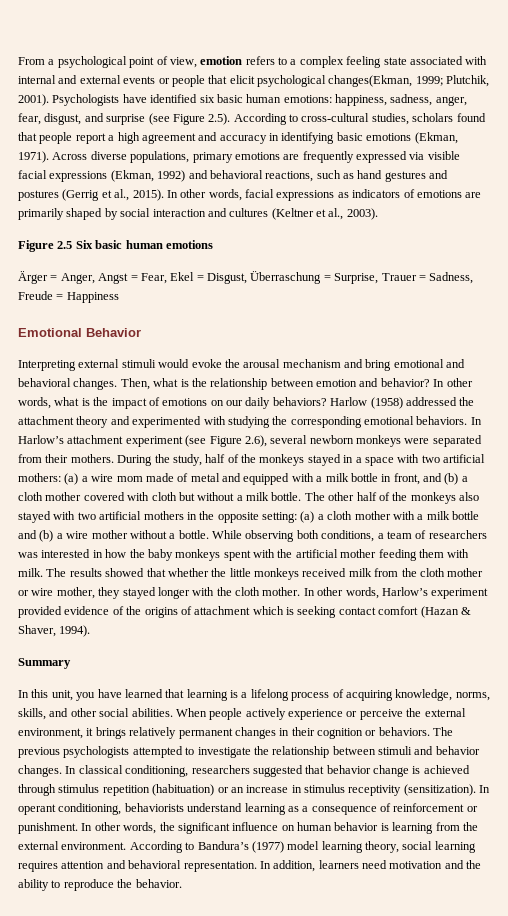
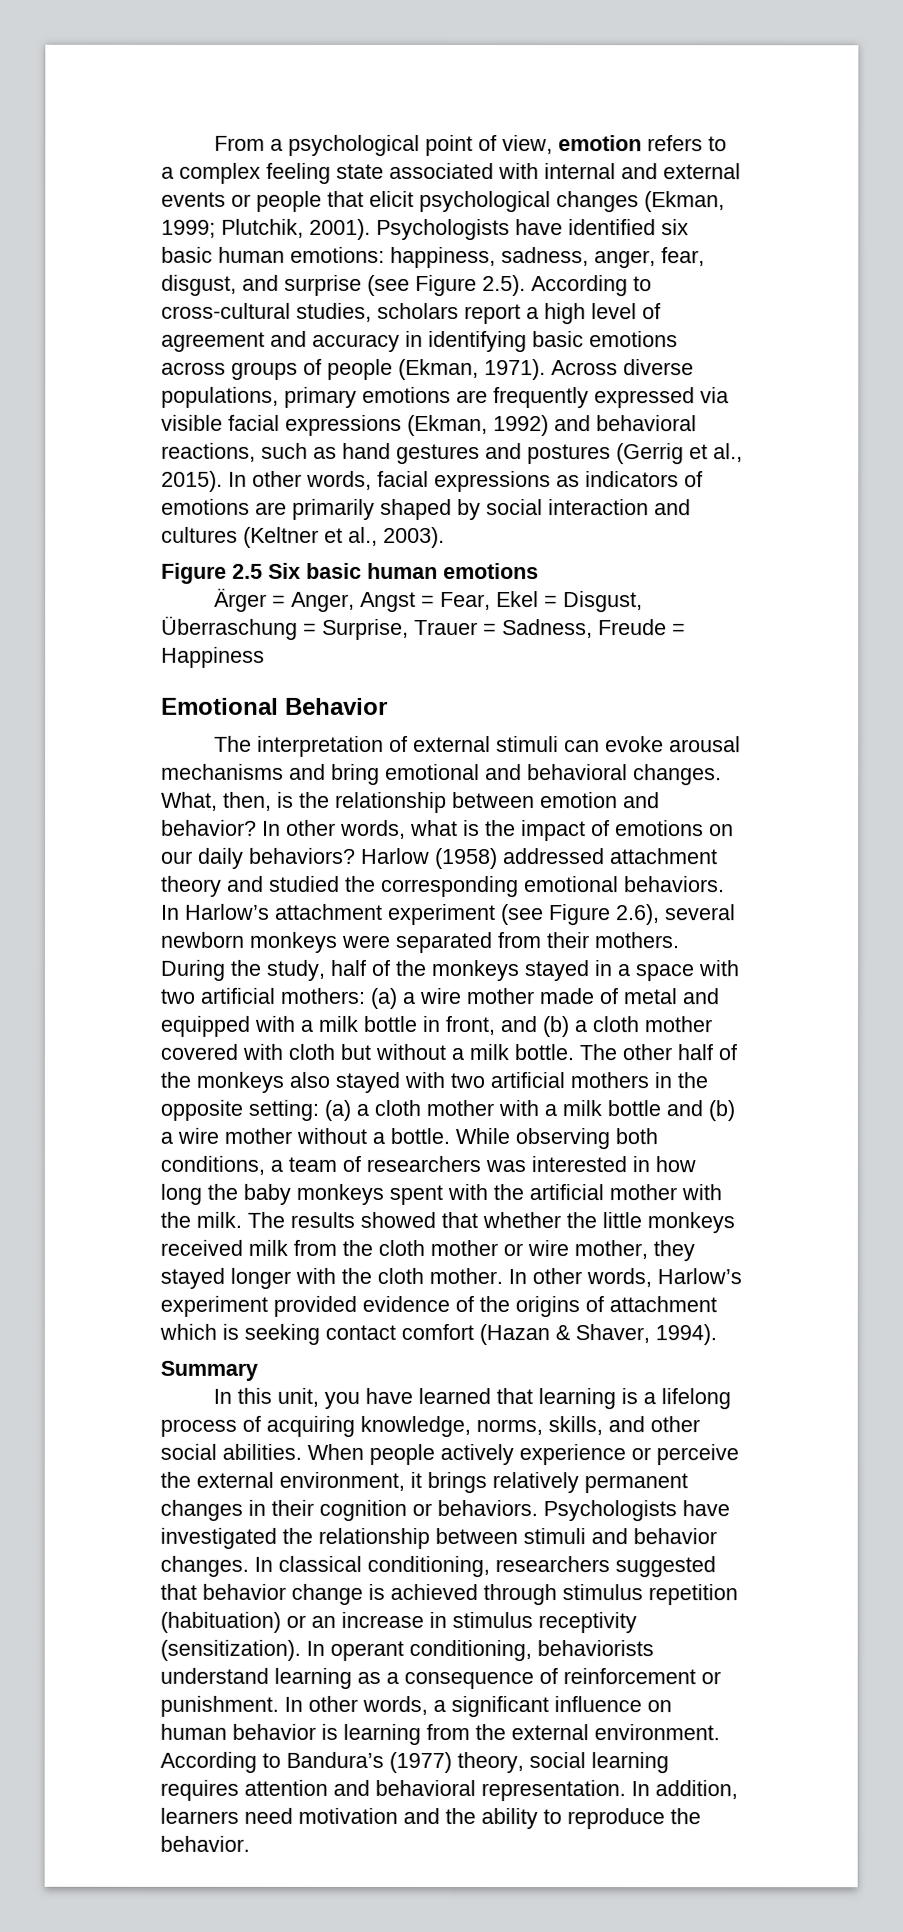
- From a psychological point of view, emotion refers to a complex feeling state associated with internal and external events or people that elicit psychological changes(Ekman, 1999; Plutchik, 2001).
+ From a psychological point of view, emotion refers to a complex feeling state associated with internal and external events or people that elicit psychological changes (Ekman, 1999; Plutchik, 2001).
- Psychologists have identified six basic human emotions: happiness, sadness, anger, fear, disgust, and surprise (see Figure 2.5). According to cross-cultural studies, scholars found that people report a high agreement and accuracy in identifying basic emotions (Ekman, 1971).
+ Psychologists have identified six basic human emotions: happiness, sadness, anger, fear, disgust, and surprise (see Figure 2.5). According to cross-cultural studies, scholars report a high level of agreement and accuracy in identifying basic emotions across groups of people (Ekman, 1971).
- Interpreting external stimuli would evoke the arousal mechanism and bring emotional and behavioral changes.
+ The interpretation of external stimuli can evoke arousal mechanisms and bring emotional and behavioral changes.
- Then, what is the relationship between emotion and behavior?
+ What, then, is the relationship between emotion and behavior?
- Harlow (1958) addressed the attachment theory and experimented with studying the corresponding emotional behaviors.
+ Harlow (1958) addressed attachment theory and studied the corresponding emotional behaviors.
- During the study, half of the monkeys stayed in a space with two artificial mothers: (a) a wire mom made of metal and equipped with a milk bottle in front, and (b) a cloth mother covered with cloth but without a milk bottle.
+ During the study, half of the monkeys stayed in a space with two artificial mothers: (a) a wire mother made of metal and equipped with a milk bottle in front, and (b) a cloth mother covered with cloth but without a milk bottle.
- While observing both conditions, a team of researchers was interested in how the baby monkeys spent with the artificial mother feeding them with milk.
+ While observing both conditions, a team of researchers was interested in how long the baby monkeys spent with the artificial mother with the milk.
- The previous psychologists attempted to investigate the relationship between stimuli and behavior changes.
+ Psychologists have investigated the relationship between stimuli and behavior changes.
- In other words, the significant influence on human behavior is learning from the external environment.
+ In other words, a significant influence on human behavior is learning from the external environment.
- According to Bandura’s (1977) model learning theory, social learning requires attention and behavioral representation.
+ According to Bandura’s (1977) theory, social learning requires attention and behavioral representation.

